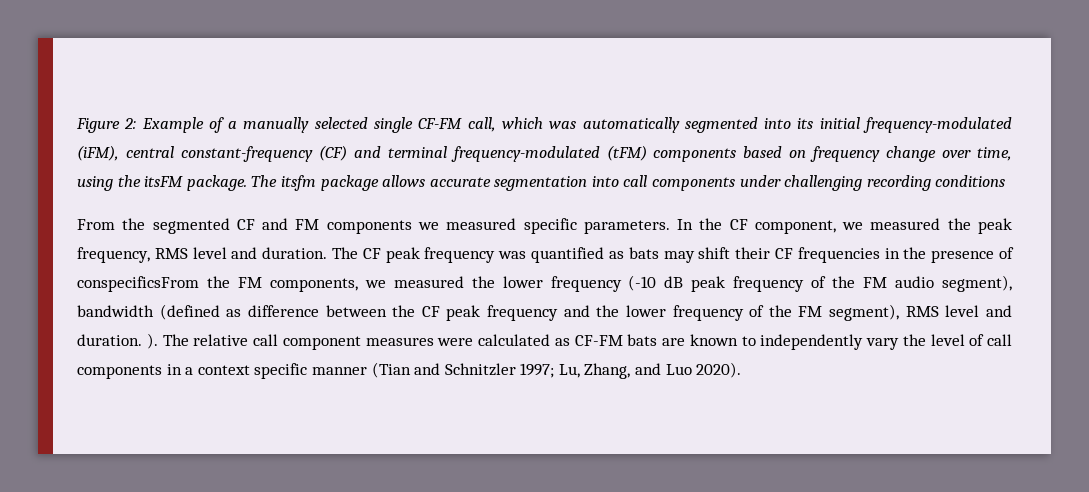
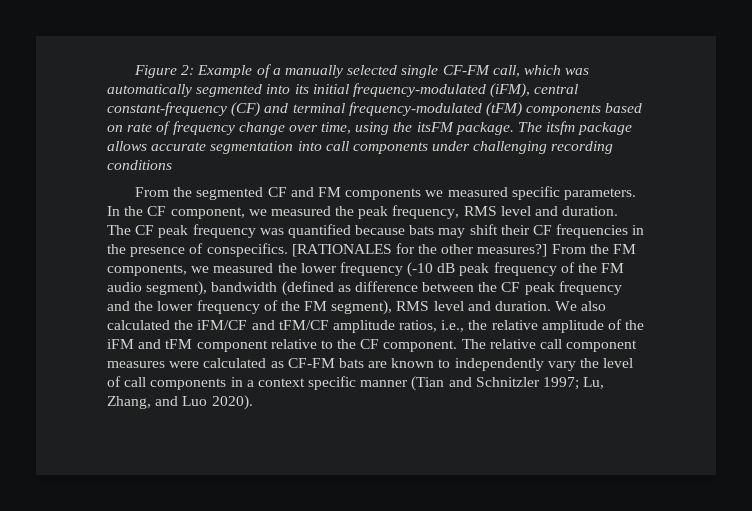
- Figure 2: Example of a manually selected single CF-FM call, which was automatically segmented into its initial frequency-modulated (iFM), central constant-frequency (CF) and terminal frequency-modulated (tFM) components based on frequency change over time, using the itsFM package.
+ Figure 2: Example of a manually selected single CF-FM call, which was automatically segmented into its initial frequency-modulated (iFM), central constant-frequency (CF) and terminal frequency-modulated (tFM) components based on rate of frequency change over time, using the itsFM package.
- The CF peak frequency was quantified as bats may shift their CF frequencies in the presence of conspecificsFrom the FM components, we measured the lower frequency (-10 dB peak frequency of the FM audio segment), bandwidth (defined as difference between the CF peak frequency and the lower frequency of the FM segment), RMS level and duration. ).
+ The CF peak frequency was quantified because bats may shift their CF frequencies in the presence of conspecifics. [RATIONALES for the other measures?] From the FM components, we measured the lower frequency (-10 dB peak frequency of the FM audio segment), bandwidth (defined as difference between the CF peak frequency and the lower frequency of the FM segment), RMS level and duration. We also calculated the iFM/CF and tFM/CF amplitude ratios, i.e., the relative amplitude of the iFM and tFM component relative to the CF component.

